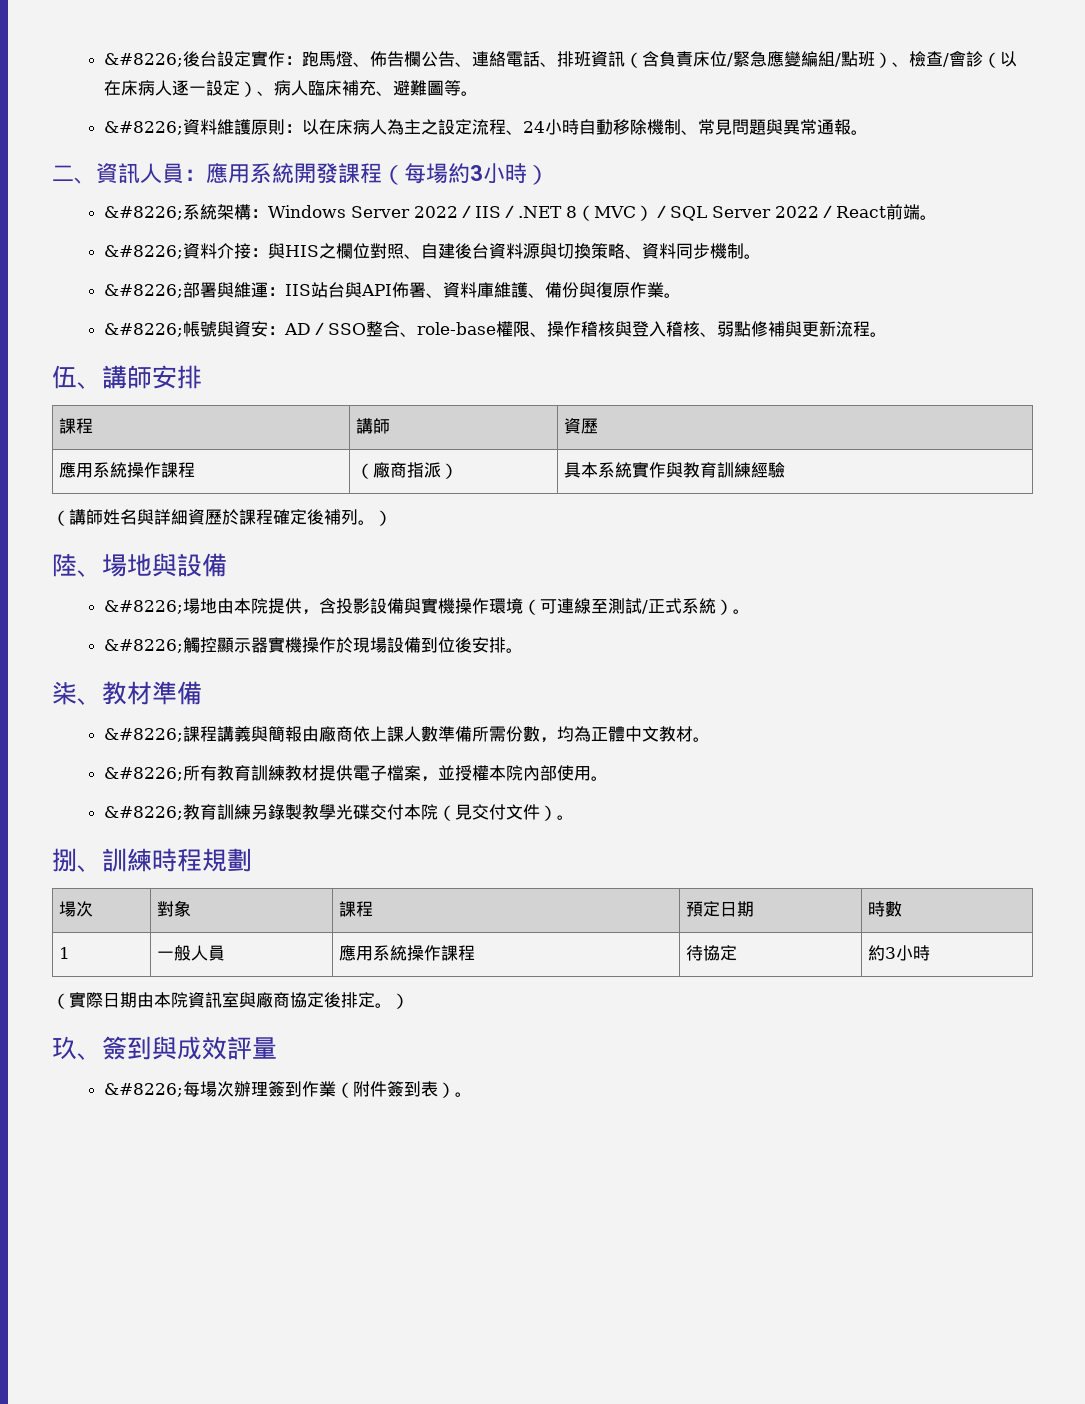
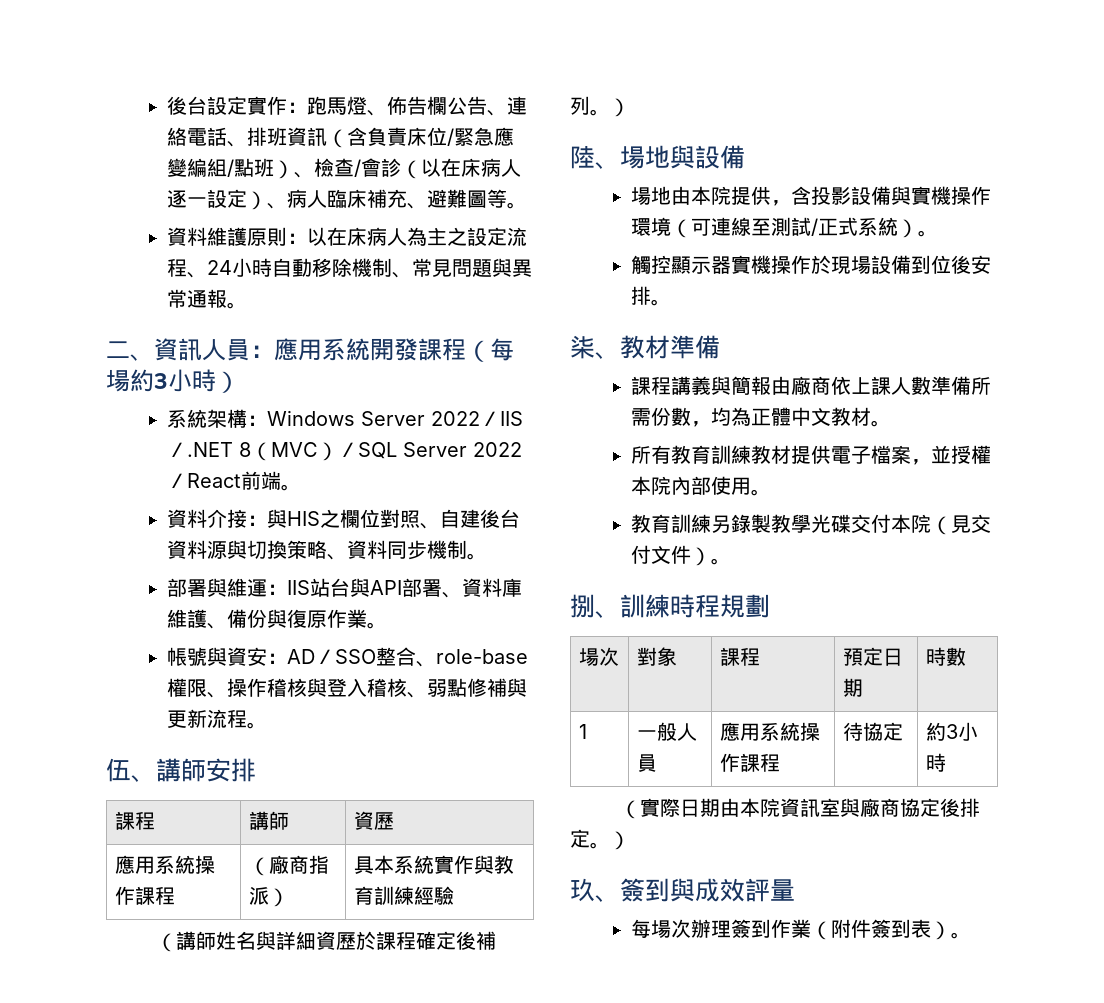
- &#8226;後台設定實作：跑馬燈、佈告欄公告、連絡電話、排班資訊（含負責床位/緊急應變編組/點班）、檢查/會診（以在床病人逐一設定）、病人臨床補充、避難圖等。
+ 後台設定實作：跑馬燈、佈告欄公告、連絡電話、排班資訊（含負責床位/緊急應變編組/點班）、檢查/會診（以在床病人逐一設定）、病人臨床補充、避難圖等。
- &#8226;資料維護原則：以在床病人為主之設定流程、24小時自動移除機制、常見問題與異常通報。
+ 資料維護原則：以在床病人為主之設定流程、24小時自動移除機制、常見問題與異常通報。
- &#8226;系統架構：Windows Server 2022／IIS／.NET 8（MVC）／SQL Server 2022／React前端。
+ 系統架構：Windows Server 2022／IIS／.NET 8（MVC）／SQL Server 2022／React前端。
- &#8226;資料介接：與HIS之欄位對照、自建後台資料源與切換策略、資料同步機制。
+ 資料介接：與HIS之欄位對照、自建後台資料源與切換策略、資料同步機制。
- &#8226;部署與維運：IIS站台與API佈署、資料庫維護、備份與復原作業。
+ 部署與維運：IIS站台與API部署、資料庫維護、備份與復原作業。
- &#8226;帳號與資安：AD／SSO整合、role-base權限、操作稽核與登入稽核、弱點修補與更新流程。
+ 帳號與資安：AD／SSO整合、role-base權限、操作稽核與登入稽核、弱點修補與更新流程。
- &#8226;場地由本院提供，含投影設備與實機操作環境（可連線至測試/正式系統）。
+ 場地由本院提供，含投影設備與實機操作環境（可連線至測試/正式系統）。
- &#8226;觸控顯示器實機操作於現場設備到位後安排。
+ 觸控顯示器實機操作於現場設備到位後安排。
- &#8226;課程講義與簡報由廠商依上課人數準備所需份數，均為正體中文教材。
+ 課程講義與簡報由廠商依上課人數準備所需份數，均為正體中文教材。
- &#8226;所有教育訓練教材提供電子檔案，並授權本院內部使用。
+ 所有教育訓練教材提供電子檔案，並授權本院內部使用。
- &#8226;教育訓練另錄製教學光碟交付本院（見交付文件）。
+ 教育訓練另錄製教學光碟交付本院（見交付文件）。
- &#8226;每場次辦理簽到作業（附件簽到表）。
+ 每場次辦理簽到作業（附件簽到表）。

